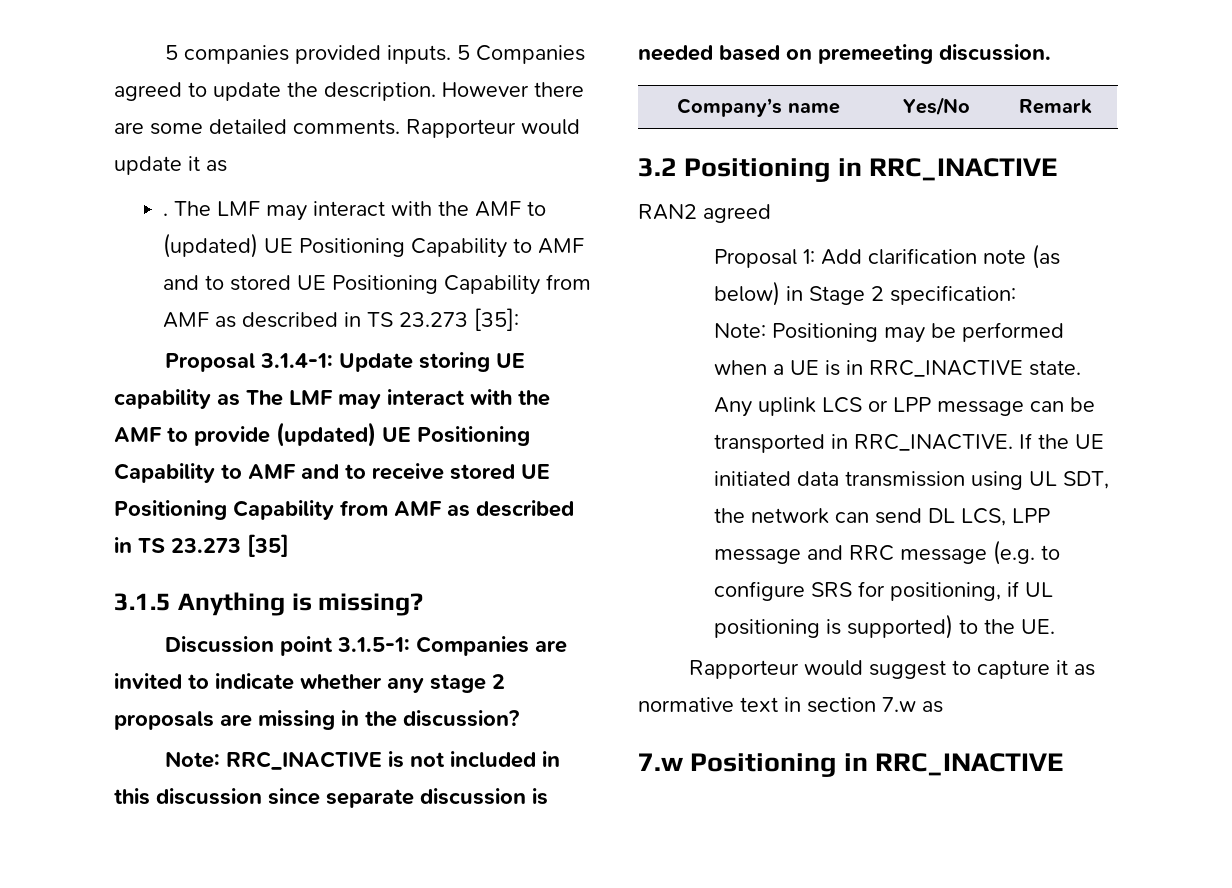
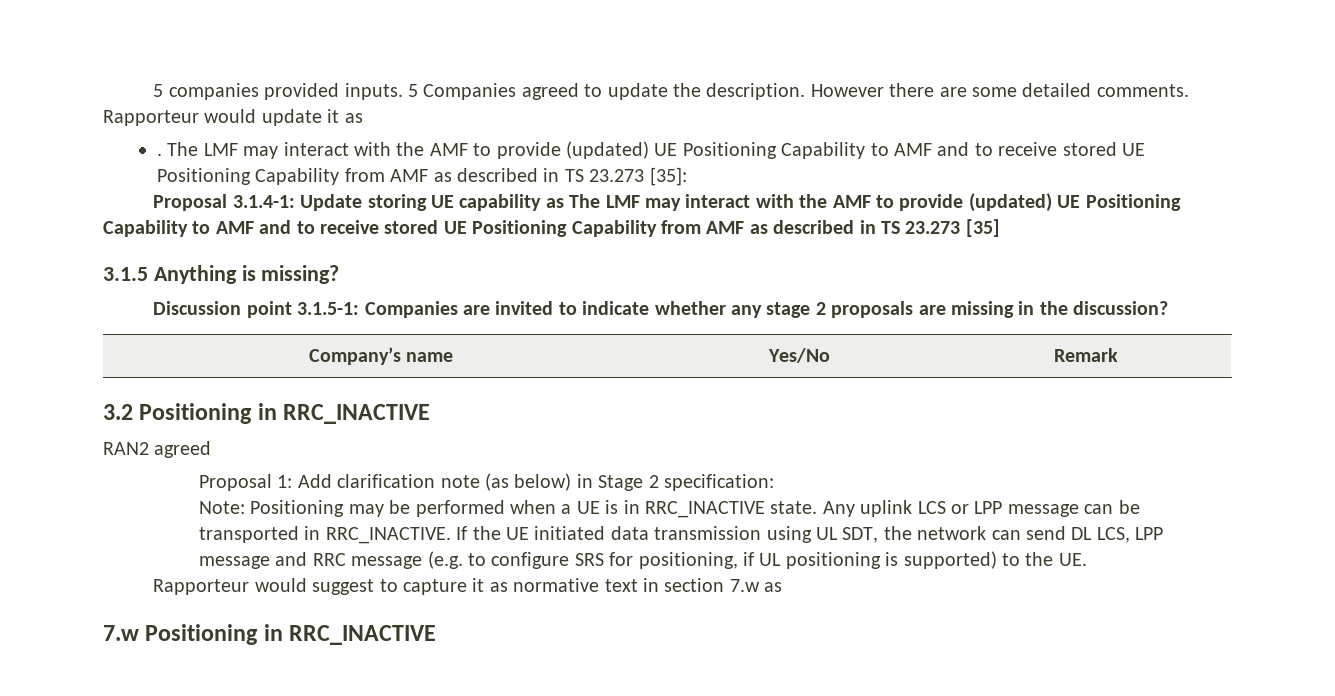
- The LMF may interact with the AMF to (updated) UE Positioning Capability to AMF and to stored UE Positioning Capability from AMF as described in TS 23.273 [35]:
+ The LMF may interact with the AMF to provide (updated) UE Positioning Capability to AMF and to receive stored UE Positioning Capability from AMF as described in TS 23.273 [35]:
- Note: RRC_INACTIVE is not included in this discussion since separate discussion is needed based on premeeting discussion.

